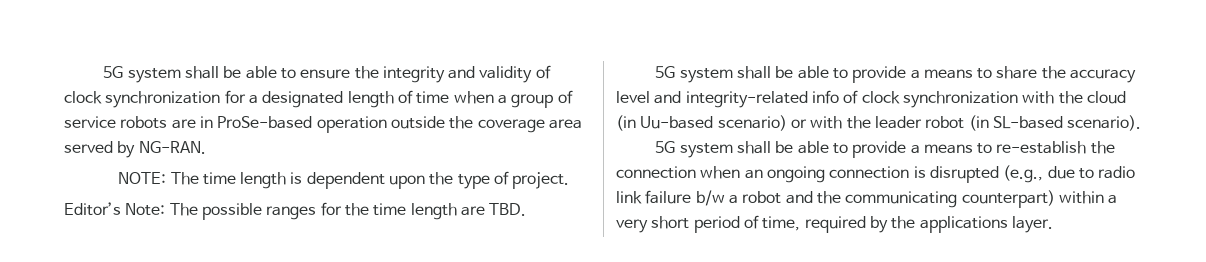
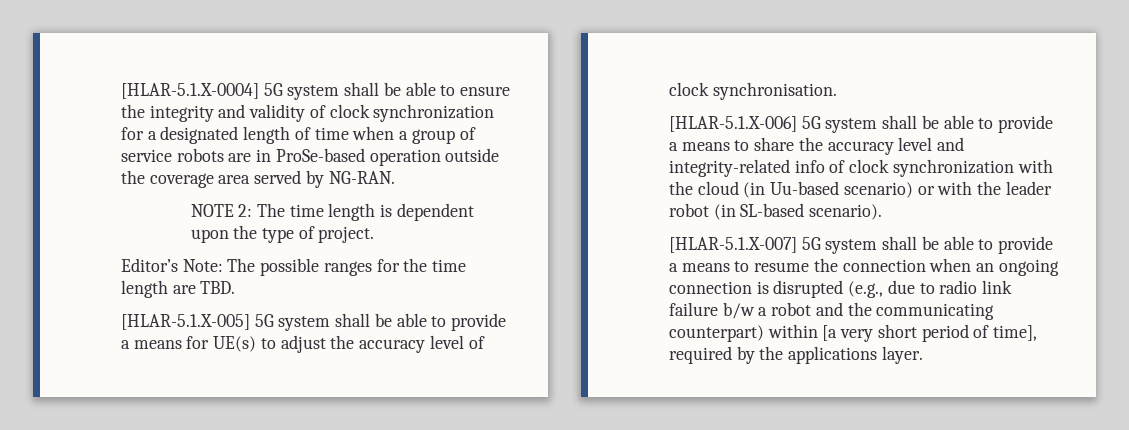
- 5G system shall be able to ensure the integrity and validity of clock synchronization for a designated length of time when a group of service robots are in ProSe-based operation outside the coverage area served by NG-RAN.
+ [HLAR-5.1.X-0004] 5G system shall be able to ensure the integrity and validity of clock synchronization for a designated length of time when a group of service robots are in ProSe-based operation outside the coverage area served by NG-RAN.
- NOTE: The time length is dependent upon the type of project.
+ NOTE 2: The time length is dependent upon the type of project.
- 5G system shall be able to provide a means to share the accuracy level and integrity-related info of clock synchronization with the cloud (in Uu-based scenario) or with the leader robot (in SL-based scenario).
+ [HLAR-5.1.X-005] 5G system shall be able to provide a means for UE(s) to adjust the accuracy level of clock synchronisation.
+ [HLAR-5.1.X-006] 5G system shall be able to provide a means to share the accuracy level and integrity-related info of clock synchronization with the cloud (in Uu-based scenario) or with the leader robot (in SL-based scenario).
- 5G system shall be able to provide a means to re-establish the connection when an ongoing connection is disrupted (e.g., due to radio link failure b/w a robot and the communicating counterpart) within a very short period of time, required by the applications layer.
+ [HLAR-5.1.X-007] 5G system shall be able to provide a means to resume the connection when an ongoing connection is disrupted (e.g., due to radio link failure b/w a robot and the communicating counterpart) within [a very short period of time], required by the applications layer.

